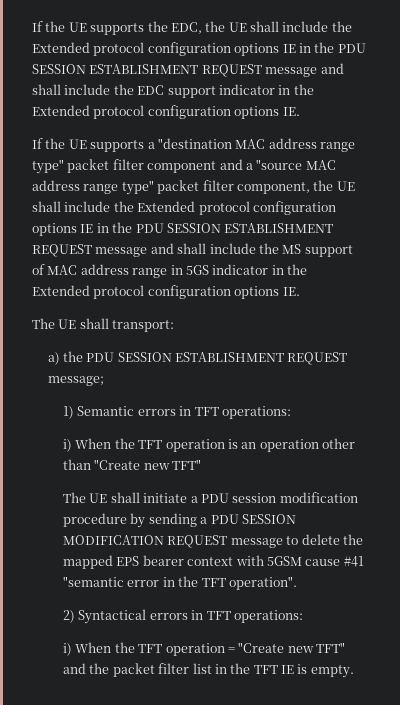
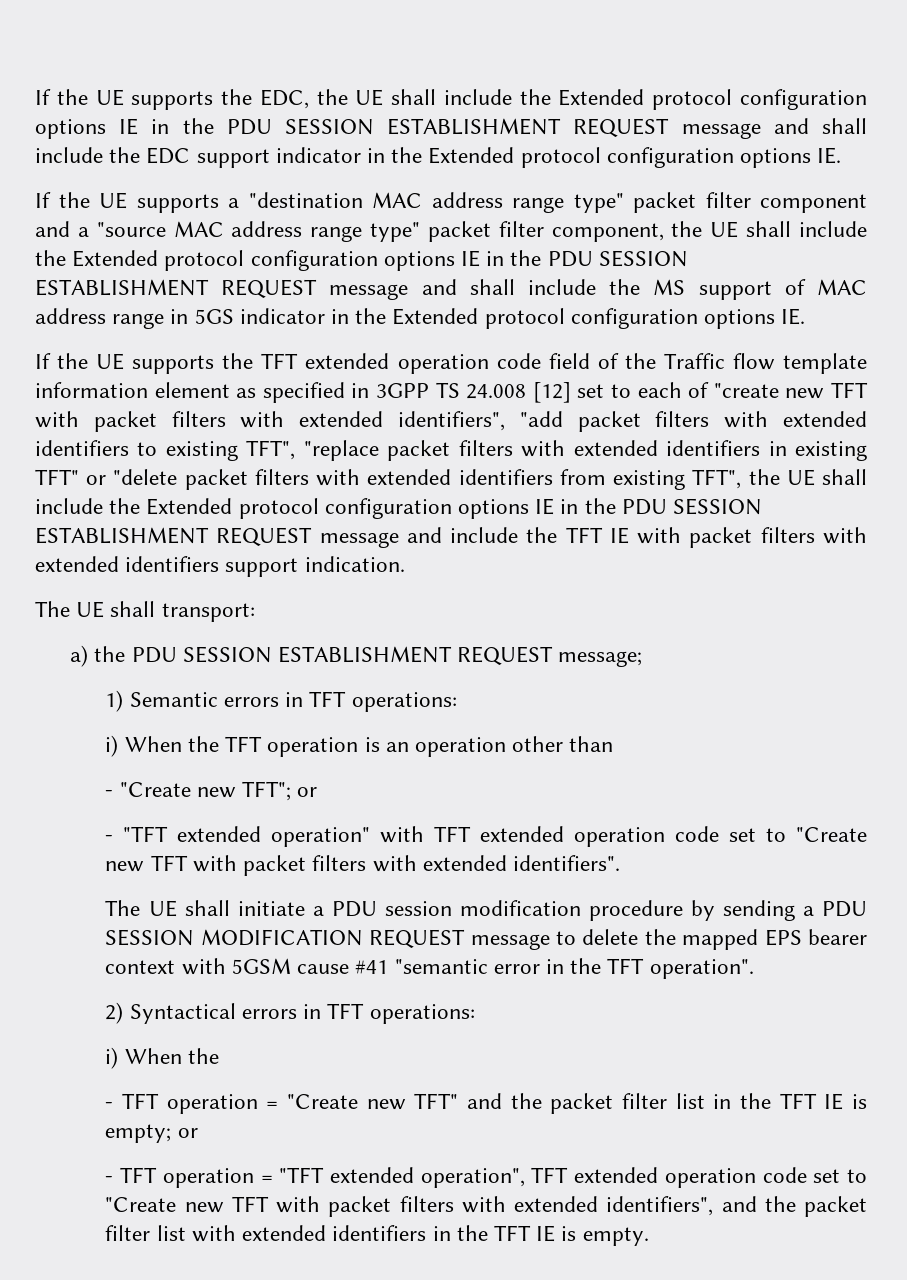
+ If the UE supports the TFT extended operation code field of the Traffic flow template information element as specified in 3GPP TS 24.008 [12] set to each of "create new TFT with packet filters with extended identifiers", "add packet filters with extended identifiers to existing TFT", "replace packet filters with extended identifiers in existing TFT" or "delete packet filters with extended identifiers from existing TFT", the UE shall include the Extended protocol configuration options IE in the PDU SESSION ESTABLISHMENT REQUEST message and include the TFT IE with packet filters with extended identifiers support indication.
- i) When the TFT operation is an operation other than "Create new TFT"
+ i) When the TFT operation is an operation other than
+ - "Create new TFT"; or
+ - "TFT extended operation" with TFT extended operation code set to "Create new TFT with packet filters with extended identifiers".
  2) Syntactical errors in TFT operations:
- i) When the TFT operation = "Create new TFT" and the packet filter list in the TFT IE is empty.
+ i) When the
+ - TFT operation = "Create new TFT" and the packet filter list in the TFT IE is empty; or
+ - TFT operation = "TFT extended operation", TFT extended operation code set to "Create new TFT with packet filters with extended identifiers", and the packet filter list with extended identifiers in the TFT IE is empty.

